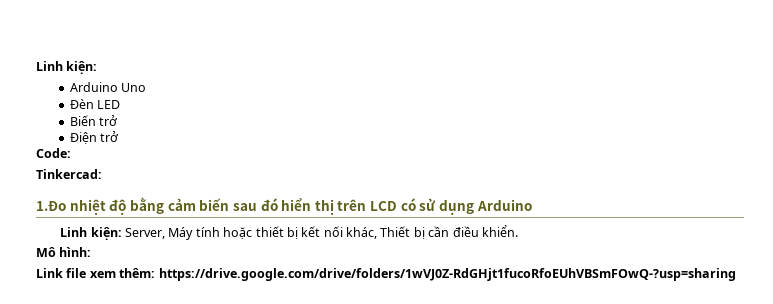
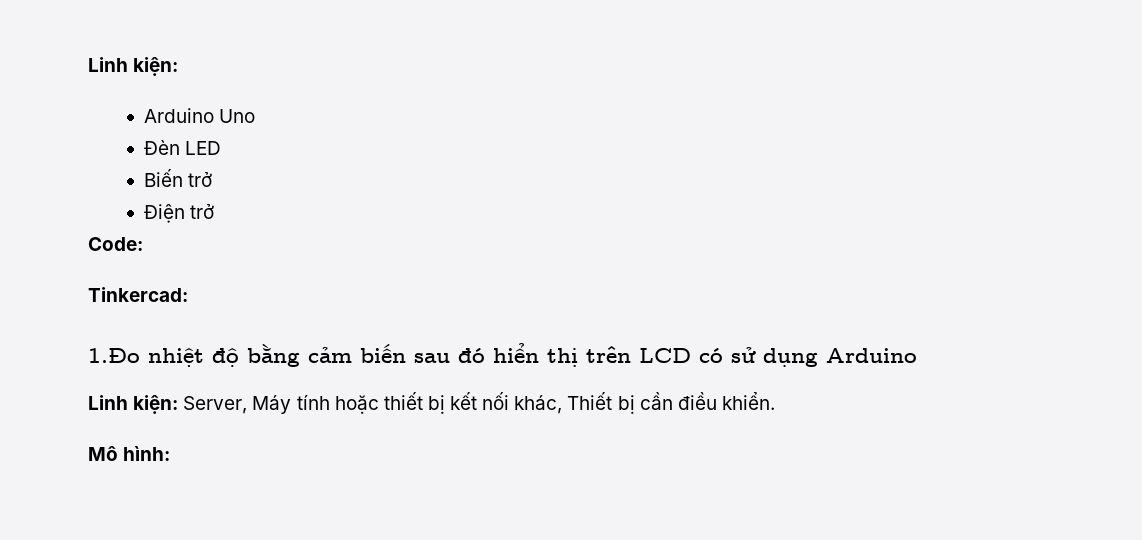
- Link file xem thêm: https://drive.google.com/drive/folders/1wVJ0Z-RdGHjt1fucoRfoEUhVBSmFOwQ-?usp=sharing

